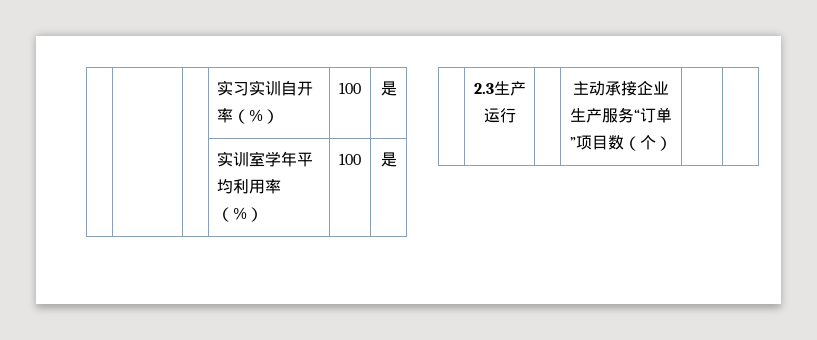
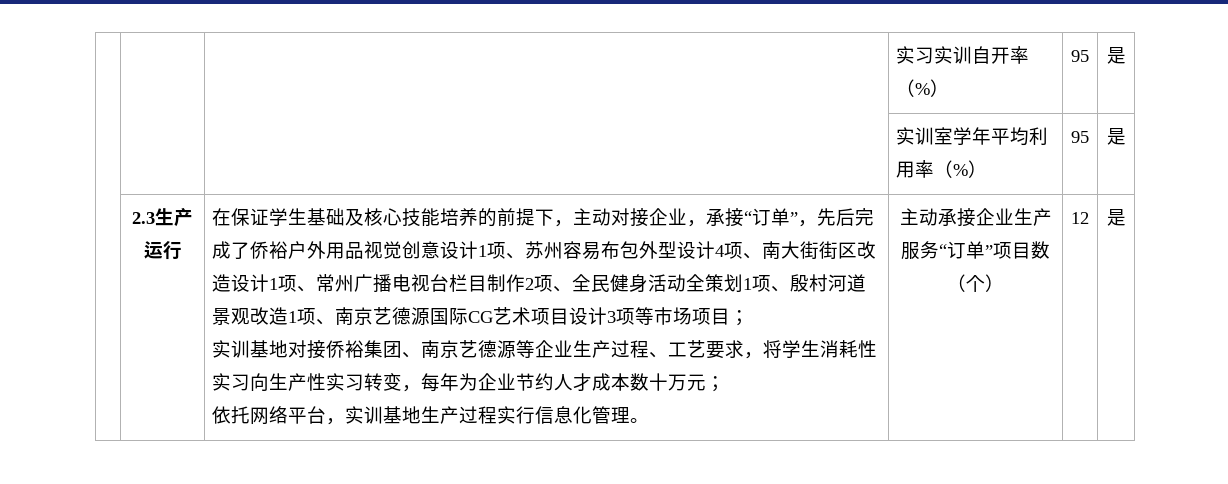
- | | | 实习实训自开率（%） | 100 | 是
+ | | | 实习实训自开率（%） | 95 | 是
- | | | 实训室学年平均利用率（%） | 100 | 是
+ | | | 实训室学年平均利用率（%） | 95 | 是
+ 在保证学生基础及核心技能培养的前提下，主动对接企业，承接“订单”，先后完成了侨裕户外用品视觉创意设计1项、苏州容易布包外型设计4项、南大街街区改造设计1项、常州广播电视台栏目制作2项、全民健身活动全策划1项、殷村河道景观改造1项、南京艺德源国际CG艺术项目设计3项等市场项目；
+ 实训基地对接侨裕集团、南京艺德源等企业生产过程、工艺要求，将学生消耗性实习向生产性实习转变，每年为企业节约人才成本数十万元；
+ 依托网络平台，实训基地生产过程实行信息化管理。
+ 12 | 是

